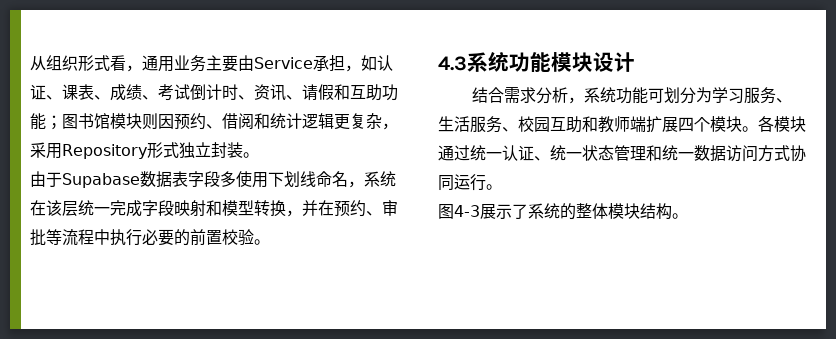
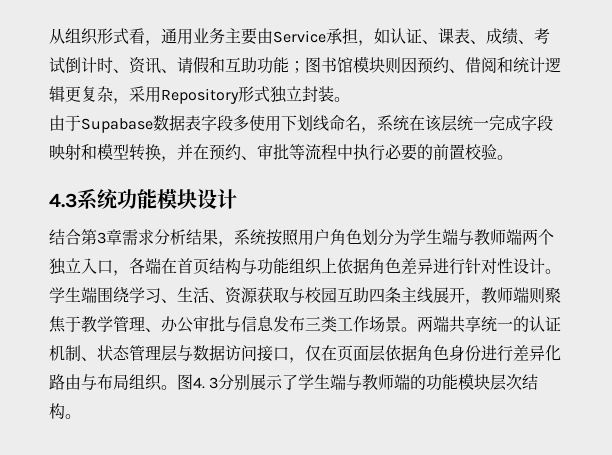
- 结合需求分析，系统功能可划分为学习服务、生活服务、校园互助和教师端扩展四个模块。各模块通过统一认证、统一状态管理和统一数据访问方式协同运行。
- 图4-3展示了系统的整体模块结构。
+ 结合第3章需求分析结果，系统按照用户角色划分为学生端与教师端两个独立入口，各端在首页结构与功能组织上依据角色差异进行针对性设计。学生端围绕学习、生活、资源获取与校园互助四条主线展开，教师端则聚焦于教学管理、办公审批与信息发布三类工作场景。两端共享统一的认证机制、状态管理层与数据访问接口，仅在页面层依据角色身份进行差异化路由与布局组织。图4. 3分别展示了学生端与教师端的功能模块层次结构。

